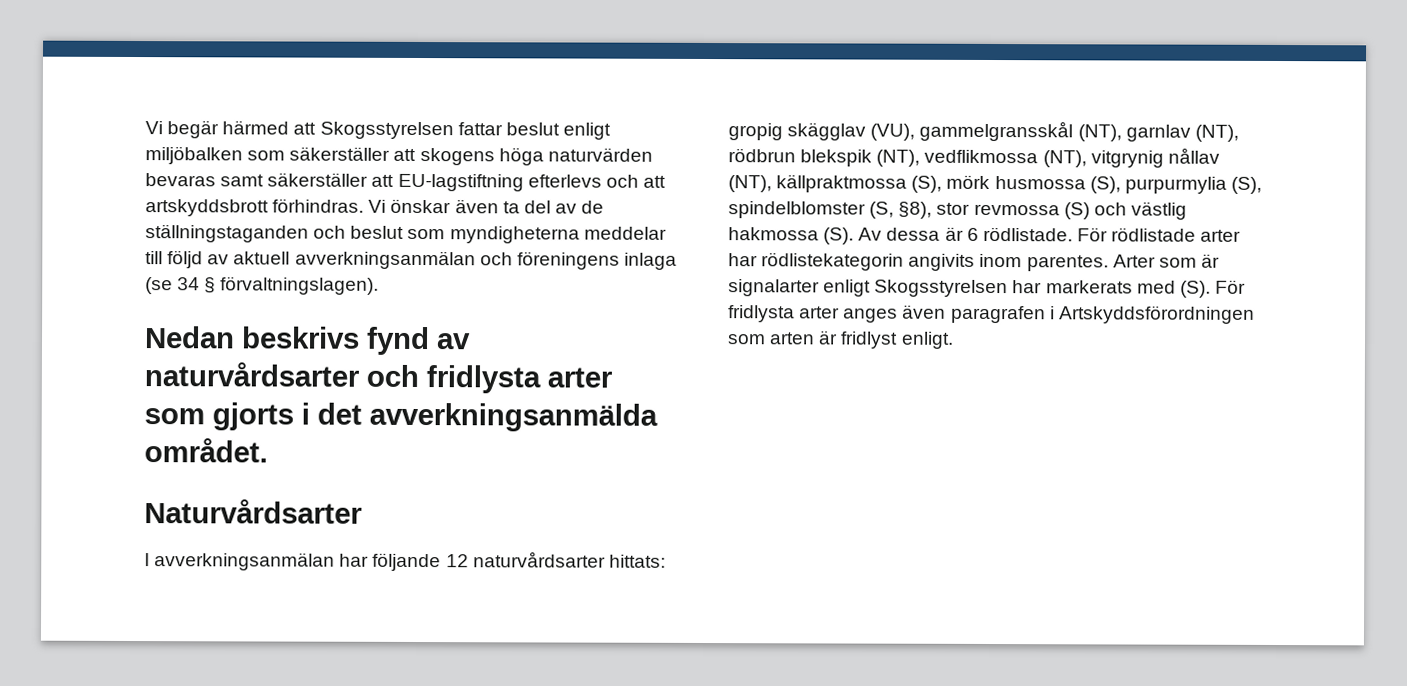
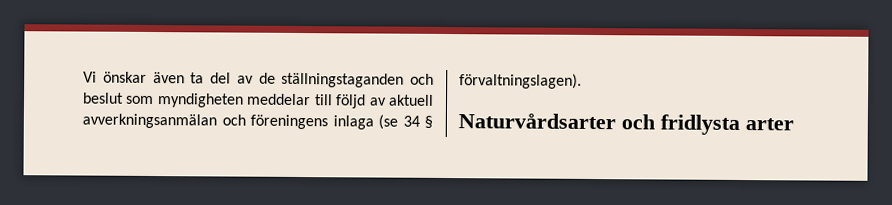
- Vi begär härmed att Skogsstyrelsen fattar beslut enligt miljöbalken som säkerställer att skogens höga naturvärden bevaras samt säkerställer att EU-lagstiftning efterlevs och att artskyddsbrott förhindras. Vi önskar även ta del av de ställningstaganden och beslut som myndigheterna meddelar till följd av aktuell avverkningsanmälan och föreningens inlaga (se 34 § förvaltningslagen).
+ Vi önskar även ta del av de ställningstaganden och beslut som myndigheten meddelar till följd av aktuell avverkningsanmälan och föreningens inlaga (se 34 § förvaltningslagen).
- Nedan beskrivs fynd av naturvårdsarter och fridlysta arter som gjorts i det avverkningsanmälda området.
- Naturvårdsarter
- I avverkningsanmälan har följande 12 naturvårdsarter hittats: gropig skägglav (VU), gammelgransskål (NT), garnlav (NT), rödbrun blekspik (NT), vedflikmossa (NT), vitgrynig nållav (NT), källpraktmossa (S), mörk husmossa (S), purpurmylia (S), spindelblomster (S, §8), stor revmossa (S) och västlig hakmossa (S). Av dessa är 6 rödlistade. För rödlistade arter har rödlistekategorin angivits inom parentes. Arter som är signalarter enligt Skogsstyrelsen har markerats med (S). För fridlysta arter anges även paragrafen i Artskyddsförordningen som arten är fridlyst enligt.
+ Naturvårdsarter och fridlysta arter

